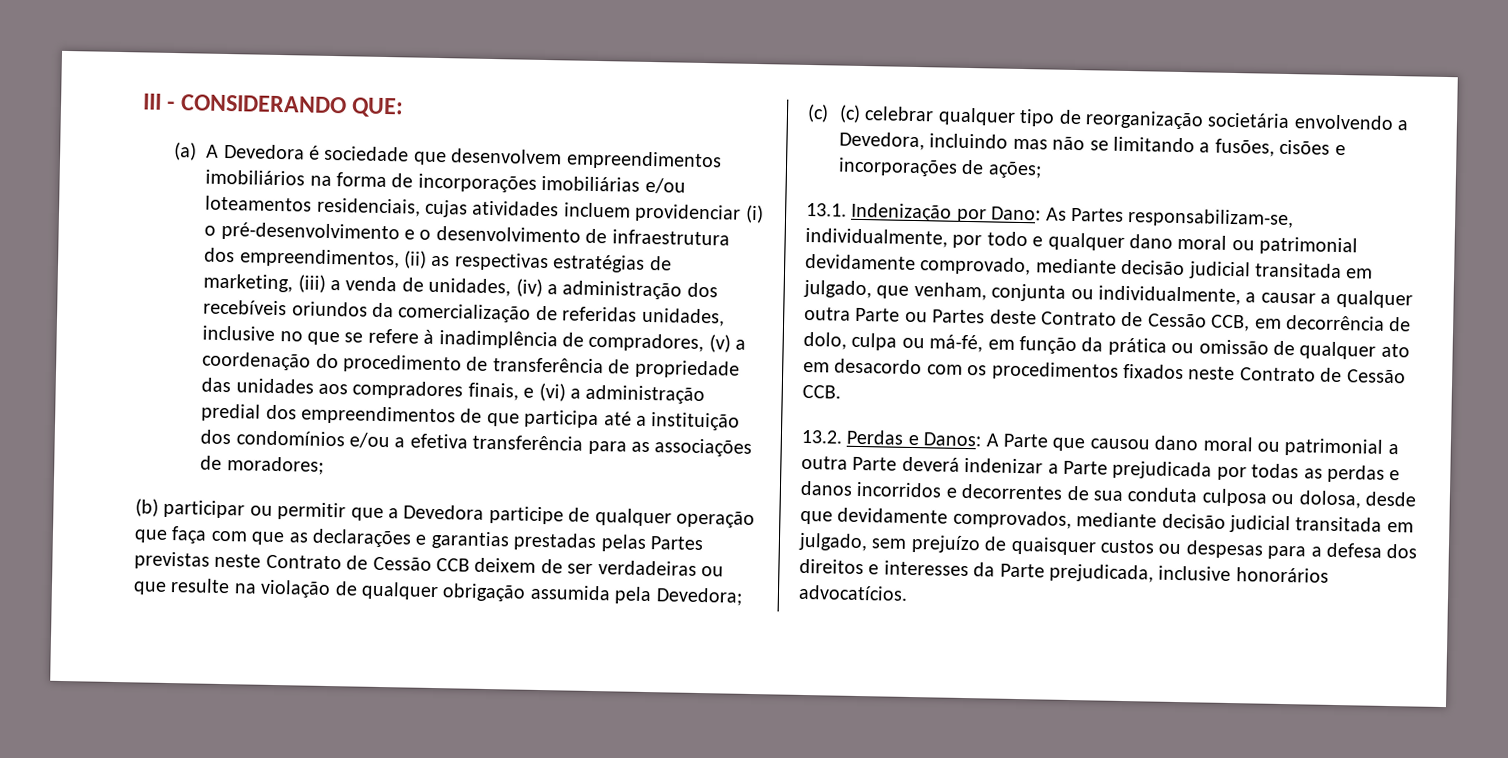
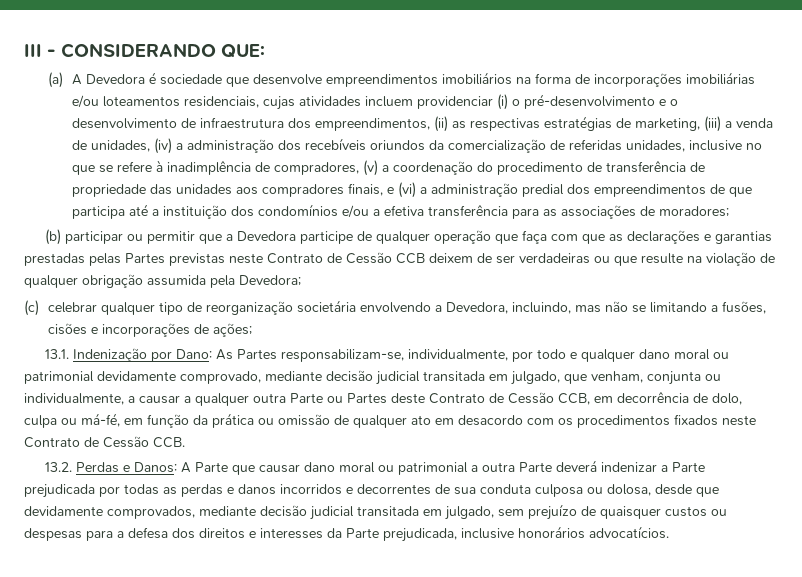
- (a) A Devedora é sociedade que desenvolvem empreendimentos imobiliários na forma de incorporações imobiliárias e/ou loteamentos residenciais, cujas atividades incluem providenciar (i) o pré-desenvolvimento e o desenvolvimento de infraestrutura dos empreendimentos, (ii) as respectivas estratégias de marketing, (iii) a venda de unidades, (iv) a administração dos recebíveis oriundos da comercialização de referidas unidades, inclusive no que se refere à inadimplência de compradores, (v) a coordenação do procedimento de transferência de propriedade das unidades aos compradores finais, e (vi) a administração predial dos empreendimentos de que participa até a instituição dos condomínios e/ou a efetiva transferência para as associações de moradores;
+ (a) A Devedora é sociedade que desenvolve empreendimentos imobiliários na forma de incorporações imobiliárias e/ou loteamentos residenciais, cujas atividades incluem providenciar (i) o pré-desenvolvimento e o desenvolvimento de infraestrutura dos empreendimentos, (ii) as respectivas estratégias de marketing, (iii) a venda de unidades, (iv) a administração dos recebíveis oriundos da comercialização de referidas unidades, inclusive no que se refere à inadimplência de compradores, (v) a coordenação do procedimento de transferência de propriedade das unidades aos compradores finais, e (vi) a administração predial dos empreendimentos de que participa até a instituição dos condomínios e/ou a efetiva transferência para as associações de moradores;
- (c) (c) celebrar qualquer tipo de reorganização societária envolvendo a Devedora, incluindo mas não se limitando a fusões, cisões e incorporações de ações;
+ (c) celebrar qualquer tipo de reorganização societária envolvendo a Devedora, incluindo, mas não se limitando a fusões, cisões e incorporações de ações;
- A Parte que causou dano moral ou patrimonial a outra Parte deverá indenizar a Parte prejudicada por todas as perdas e danos incorridos e decorrentes de sua conduta culposa ou dolosa, desde que devidamente comprovados, mediante decisão judicial transitada em julgado, sem prejuízo de quaisquer custos ou despesas para a defesa dos direitos e interesses da Parte prejudicada, inclusive honorários advocatícios.
+ A Parte que causar dano moral ou patrimonial a outra Parte deverá indenizar a Parte prejudicada por todas as perdas e danos incorridos e decorrentes de sua conduta culposa ou dolosa, desde que devidamente comprovados, mediante decisão judicial transitada em julgado, sem prejuízo de quaisquer custos ou despesas para a defesa dos direitos e interesses da Parte prejudicada, inclusive honorários advocatícios.

